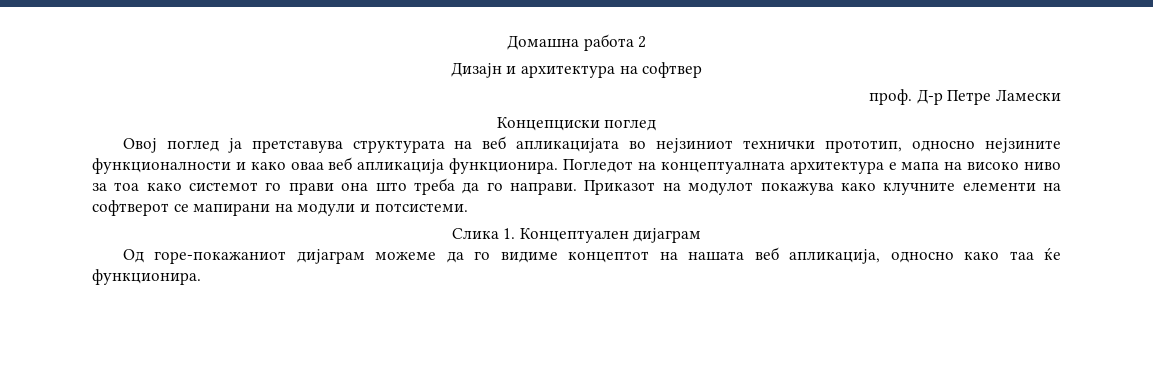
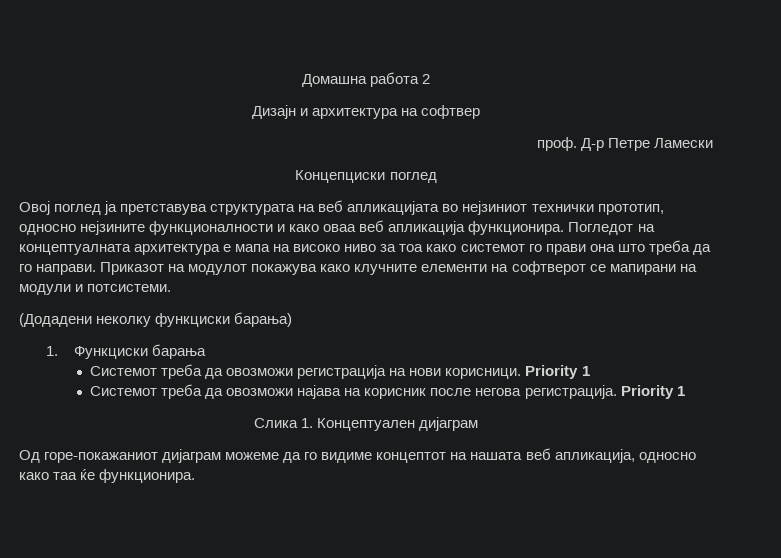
+ (Додадени неколку функциски барања)
+ 1. Функциски барања
+ Системот треба да овозможи регистрација на нови корисници. Priority 1
+ Системот треба да овозможи најава на корисник после негова регистрација. Priority 1

